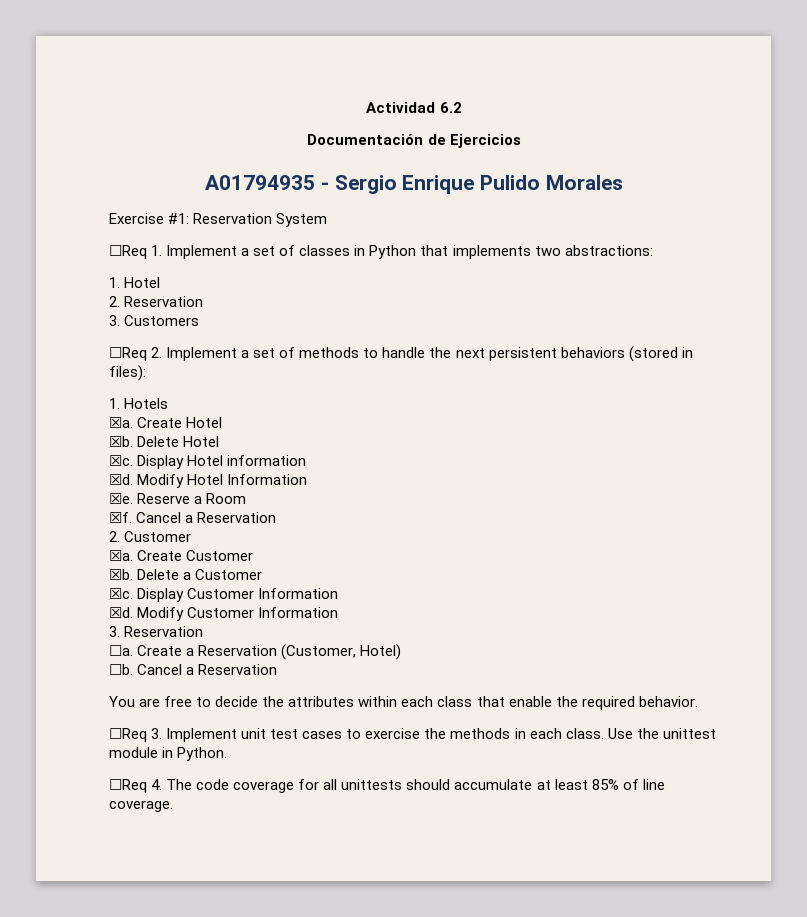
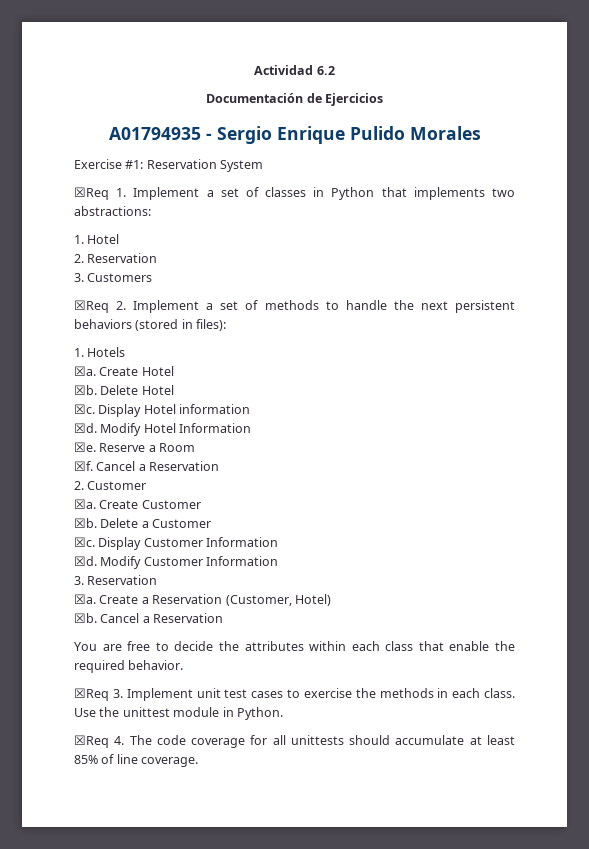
- ☐Req 1. Implement a set of classes in Python that implements two abstractions:
+ ☒Req 1. Implement a set of classes in Python that implements two abstractions:
- ☐Req 2. Implement a set of methods to handle the next persistent behaviors (stored in files):
+ ☒Req 2. Implement a set of methods to handle the next persistent behaviors (stored in files):
  3. Reservation
- ☐a.
+ ☒a.
  Create a Reservation (Customer, Hotel)
- ☐b.
+ ☒b.
- ☐Req 3. Implement unit test cases to exercise the methods in each class.
+ ☒Req 3. Implement unit test cases to exercise the methods in each class.
- ☐Req 4. The code coverage for all unittests should accumulate at least 85% of line coverage.
+ ☒Req 4. The code coverage for all unittests should accumulate at least 85% of line coverage.

